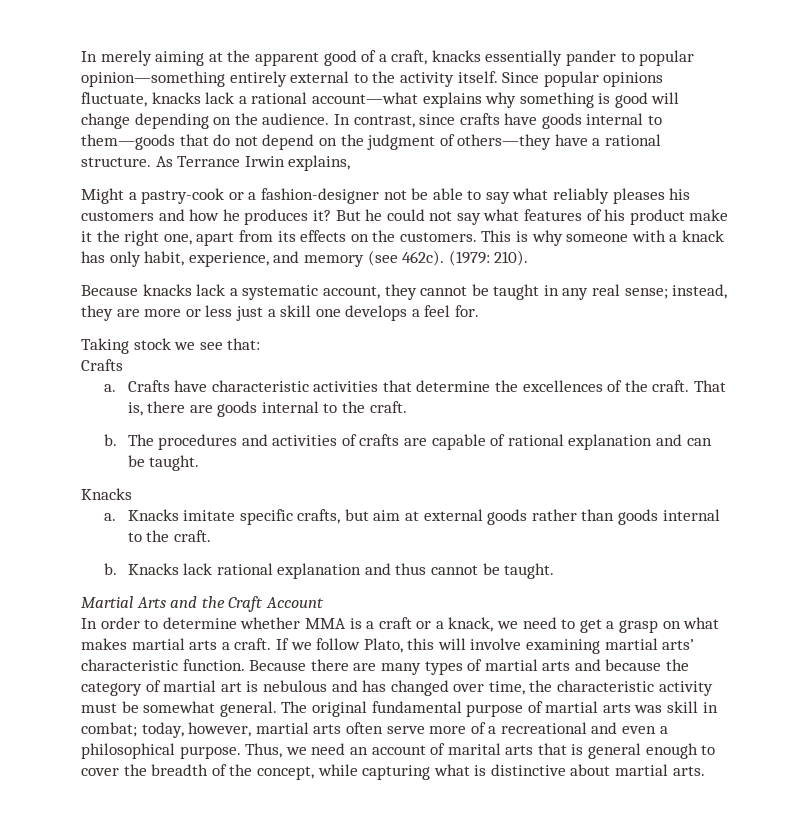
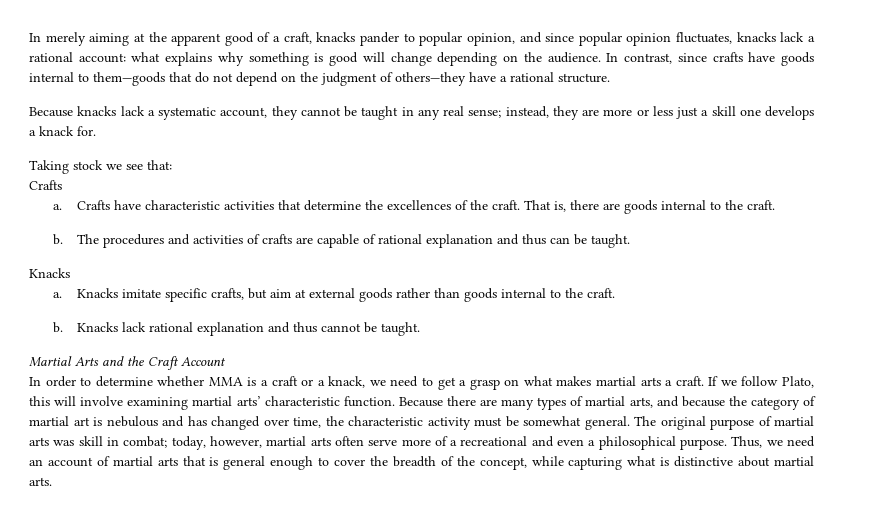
- In merely aiming at the apparent good of a craft, knacks essentially pander to popular opinion—something entirely external to the activity itself. Since popular opinions fluctuate, knacks lack a rational account—what explains why something is good will change depending on the audience.
+ In merely aiming at the apparent good of a craft, knacks pander to popular opinion, and since popular opinion fluctuates, knacks lack a rational account: what explains why something is good will change depending on the audience.
- As Terrance Irwin explains,
- Might a pastry-cook or a fashion-designer not be able to say what reliably pleases his customers and how he produces it? But he could not say what features of his product make it the right one, apart from its effects on the customers. This is why someone with a knack has only habit, experience, and memory (see 462c). (1979: 210).
- Because knacks lack a systematic account, they cannot be taught in any real sense; instead, they are more or less just a skill one develops a feel for.
+ Because knacks lack a systematic account, they cannot be taught in any real sense; instead, they are more or less just a skill one develops a knack for.
- The procedures and activities of crafts are capable of rational explanation and can be taught.
+ The procedures and activities of crafts are capable of rational explanation and thus can be taught.
- Because there are many types of martial arts and because the category of martial art is nebulous and has changed over time, the characteristic activity must be somewhat general.
+ Because there are many types of martial arts, and because the category of martial art is nebulous and has changed over time, the characteristic activity must be somewhat general.
- The original fundamental purpose of martial arts was skill in combat; today, however, martial arts often serve more of a recreational and even a philosophical purpose.
+ The original purpose of martial arts was skill in combat; today, however, martial arts often serve more of a recreational and even a philosophical purpose.
- Thus, we need an account of marital arts that is general enough to cover the breadth of the concept, while capturing what is distinctive about martial arts.
+ Thus, we need an account of martial arts that is general enough to cover the breadth of the concept, while capturing what is distinctive about martial arts.

